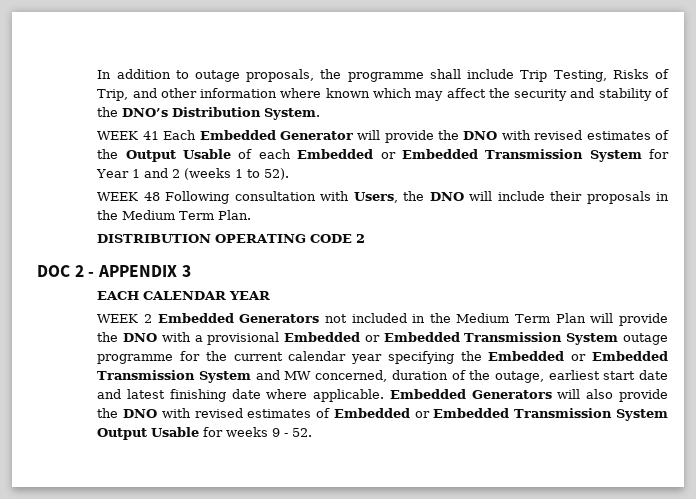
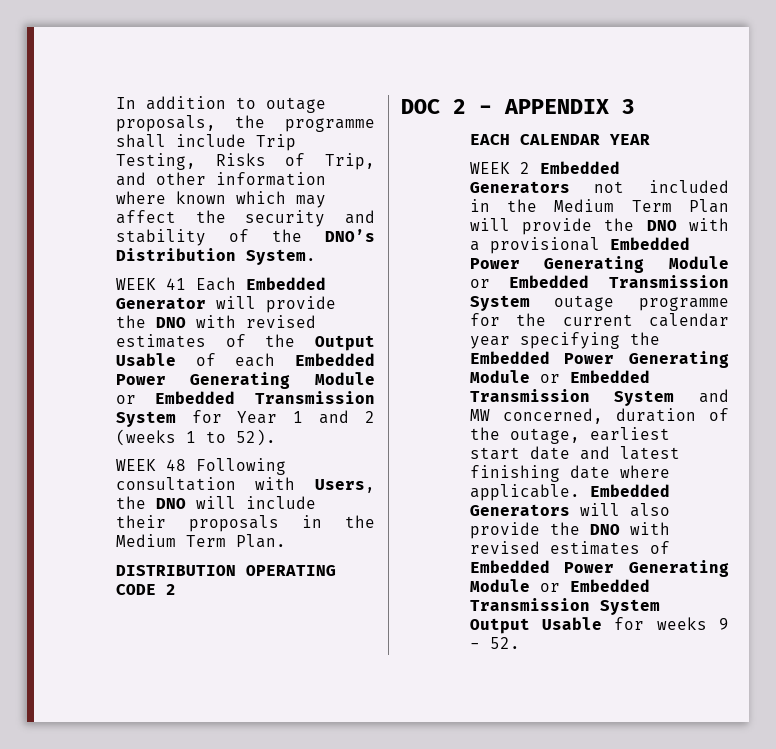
- WEEK 41 Each Embedded Generator will provide the DNO with revised estimates of the Output Usable of each Embedded or Embedded Transmission System for Year 1 and 2 (weeks 1 to 52).
+ WEEK 41 Each Embedded Generator will provide the DNO with revised estimates of the Output Usable of each Embedded Power Generating Module or Embedded Transmission System for Year 1 and 2 (weeks 1 to 52).
- WEEK 2 Embedded Generators not included in the Medium Term Plan will provide the DNO with a provisional Embedded or Embedded Transmission System outage programme for the current calendar year specifying the Embedded or Embedded Transmission System and MW concerned, duration of the outage, earliest start date and latest finishing date where applicable.
+ WEEK 2 Embedded Generators not included in the Medium Term Plan will provide the DNO with a provisional Embedded Power Generating Module or Embedded Transmission System outage programme for the current calendar year specifying the Embedded Power Generating Module or Embedded Transmission System and MW concerned, duration of the outage, earliest start date and latest finishing date where applicable.
- Embedded Generators will also provide the DNO with revised estimates of Embedded or Embedded Transmission System Output Usable for weeks 9 - 52.
+ Embedded Generators will also provide the DNO with revised estimates of Embedded Power Generating Module or Embedded Transmission System Output Usable for weeks 9 - 52.

